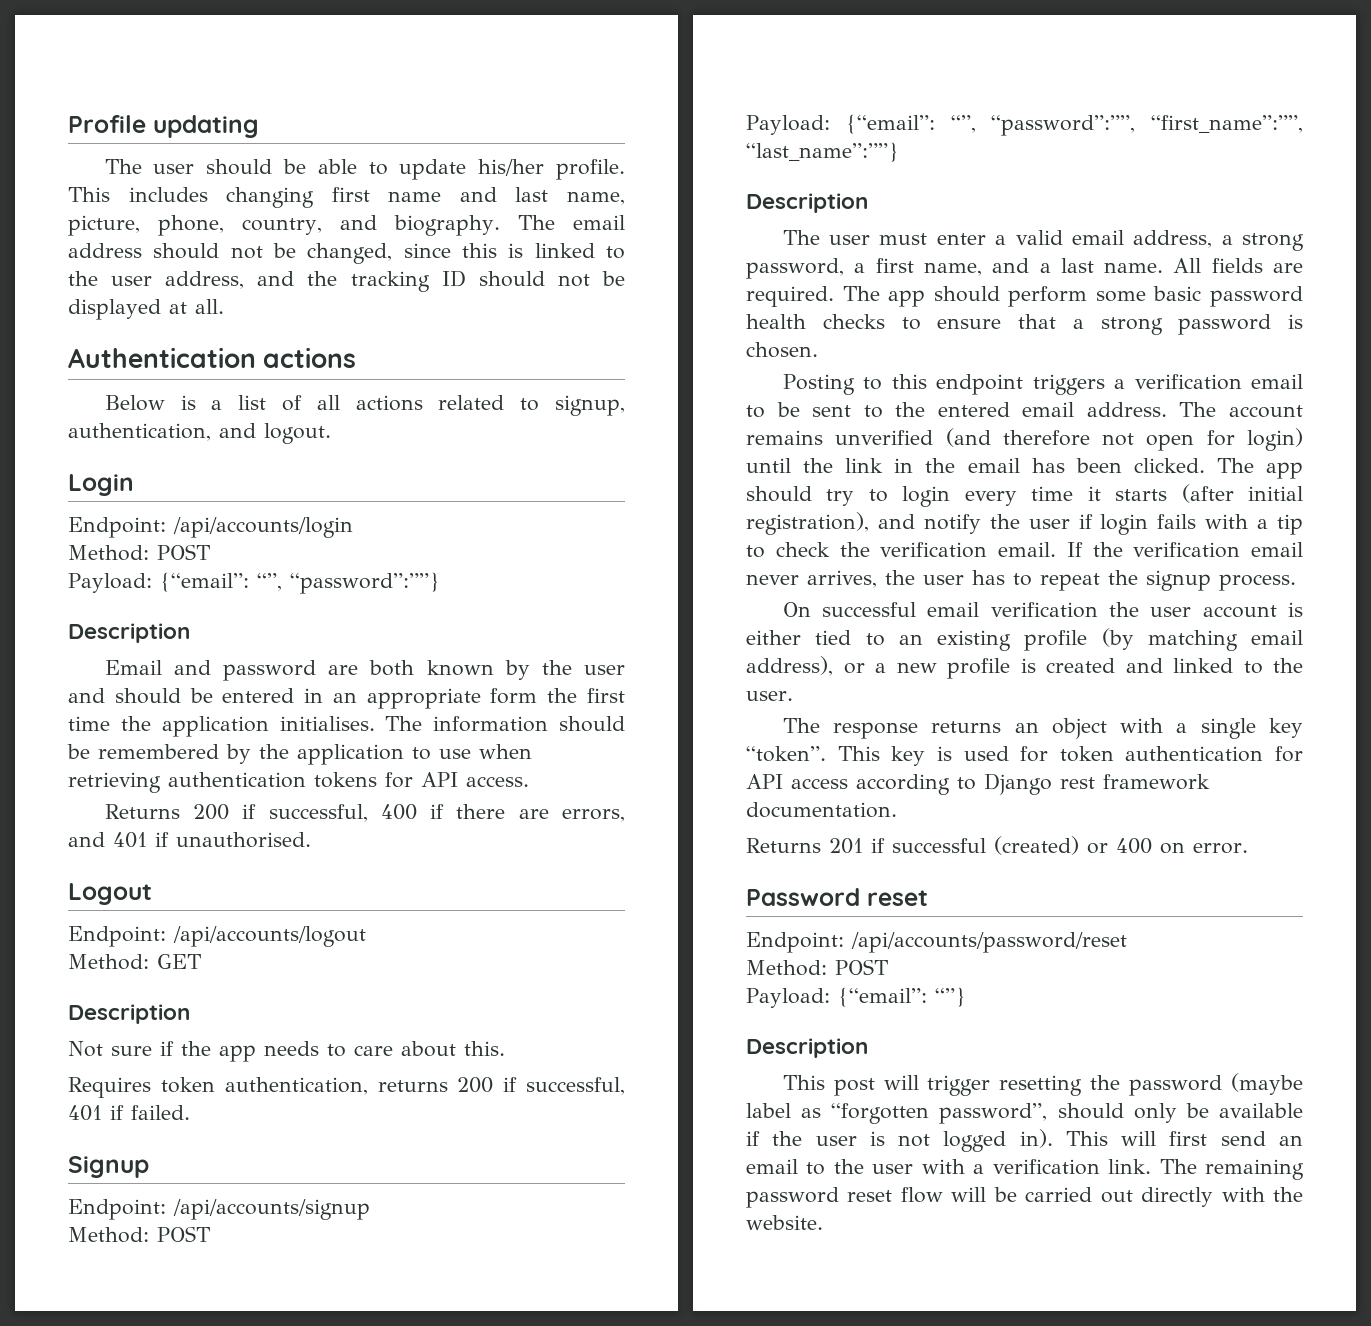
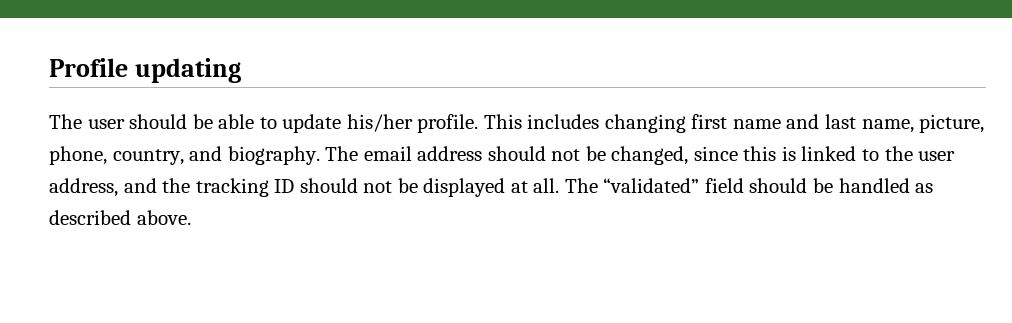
- The email address should not be changed, since this is linked to the user address, and the tracking ID should not be displayed at all.
- Authentication actions
- Below is a list of all actions related to signup, authentication, and logout.
- Login
- Endpoint: /api/accounts/login
- Method: POST
- Payload: {“email”: “”, “password”:””}
- Description
- Email and password are both known by the user and should be entered in an appropriate form the first time the application initialises. The information should be remembered by the application to use when retrieving authentication tokens for API access.
- Returns 200 if successful, 400 if there are errors, and 401 if unauthorised.
- Logout
- Endpoint: /api/accounts/logout
- Method: GET
- Description
- Not sure if the app needs to care about this.
- Requires token authentication, returns 200 if successful, 401 if failed.
- Signup
- Endpoint: /api/accounts/signup
- Method: POST
- Payload: {“email”: “”, “password”:””, “first_name”:””, “last_name”:””}
- Description
- The user must enter a valid email address, a strong password, a first name, and a last name. All fields are required. The app should perform some basic password health checks to ensure that a strong password is chosen.
- Posting to this endpoint triggers a verification email to be sent to the entered email address. The account remains unverified (and therefore not open for login) until the link in the email has been clicked. The app should try to login every time it starts (after initial registration), and notify the user if login fails with a tip to check the verification email. If the verification email never arrives, the user has to repeat the signup process.
- On successful email verification the user account is either tied to an existing profile (by matching email address), or a new profile is created and linked to the user.
- The response returns an object with a single key “token”. This key is used for token authentication for API access according to Django rest framework documentation.
- Returns 201 if successful (created) or 400 on error.
- Password reset
- Endpoint: /api/accounts/password/reset
- Method: POST
- Payload: {“email”: “”}
- Description
- This post will trigger resetting the password (maybe label as “forgotten password”, should only be available if the user is not logged in). This will first send an email to the user with a verification link. The remaining password reset flow will be carried out directly with the website.
+ The email address should not be changed, since this is linked to the user address, and the tracking ID should not be displayed at all. The “validated” field should be handled as described above.

